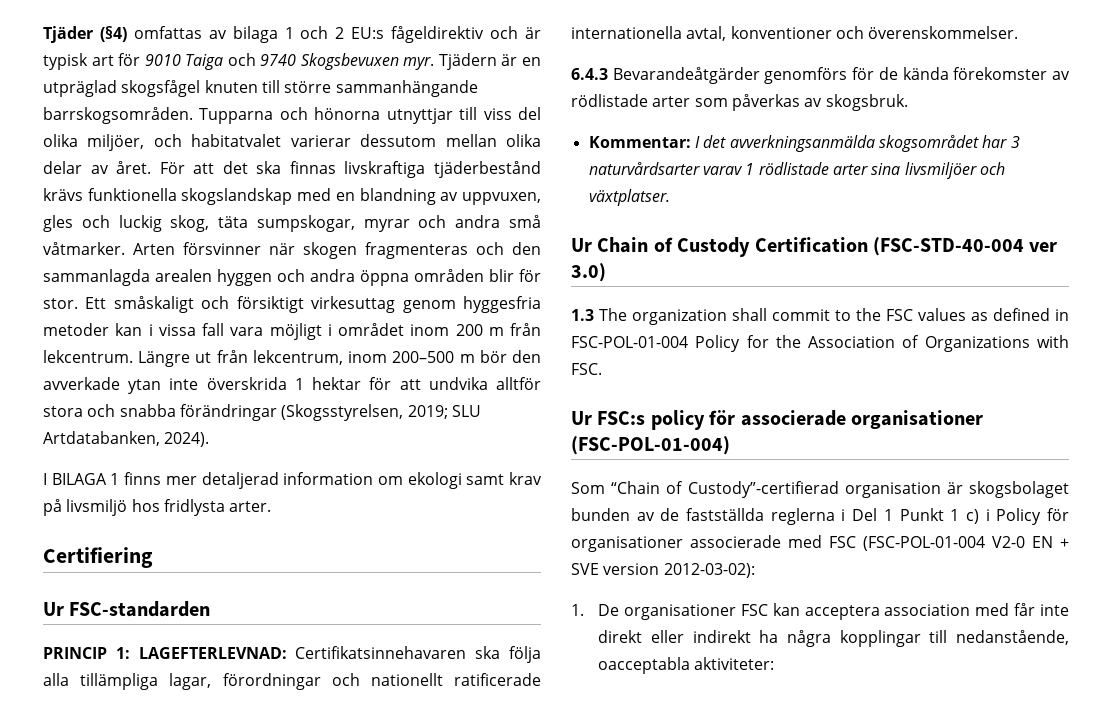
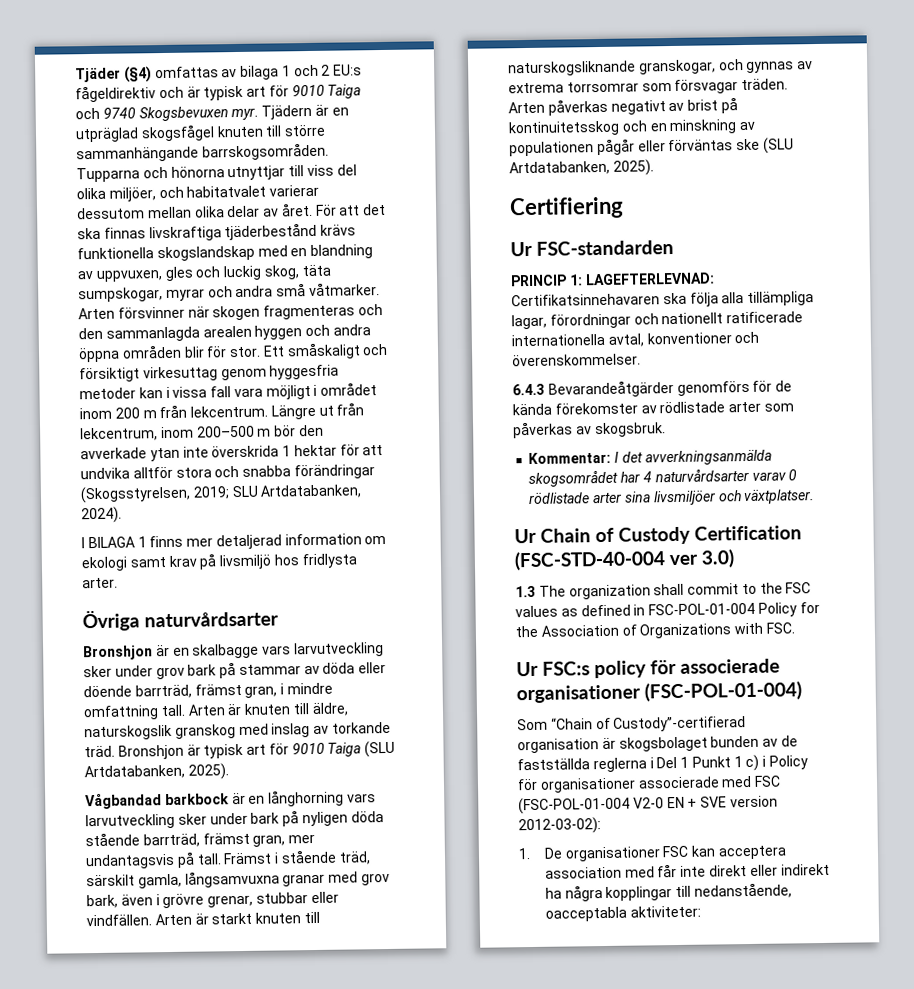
+ Övriga naturvårdsarter
+ Bronshjon är en skalbagge vars larvutveckling sker under grov bark på stammar av döda eller döende barrträd, främst gran, i mindre omfattning tall. Arten är knuten till äldre, naturskogslik granskog med inslag av torkande träd. Bronshjon är typisk art för 9010 Taiga (SLU Artdatabanken, 2025).
+ Vågbandad barkbock är en långhorning vars larvutveckling sker under bark på nyligen döda stående barrträd, främst gran, mer undantagsvis på tall. Främst i stående träd, särskilt gamla, långsamvuxna granar med grov bark, även i grövre grenar, stubbar eller vindfällen. Arten är starkt knuten till naturskogsliknande granskogar, och gynnas av extrema torrsomrar som försvagar träden. Arten påverkas negativt av brist på kontinuitetsskog och en minskning av populationen pågår eller förväntas ske (SLU Artdatabanken, 2025).
- Kommentar: I det avverkningsanmälda skogsområdet har 3 naturvårdsarter varav 1 rödlistade arter sina livsmiljöer och växtplatser.
+ Kommentar: I det avverkningsanmälda skogsområdet har 4 naturvårdsarter varav 0 rödlistade arter sina livsmiljöer och växtplatser.

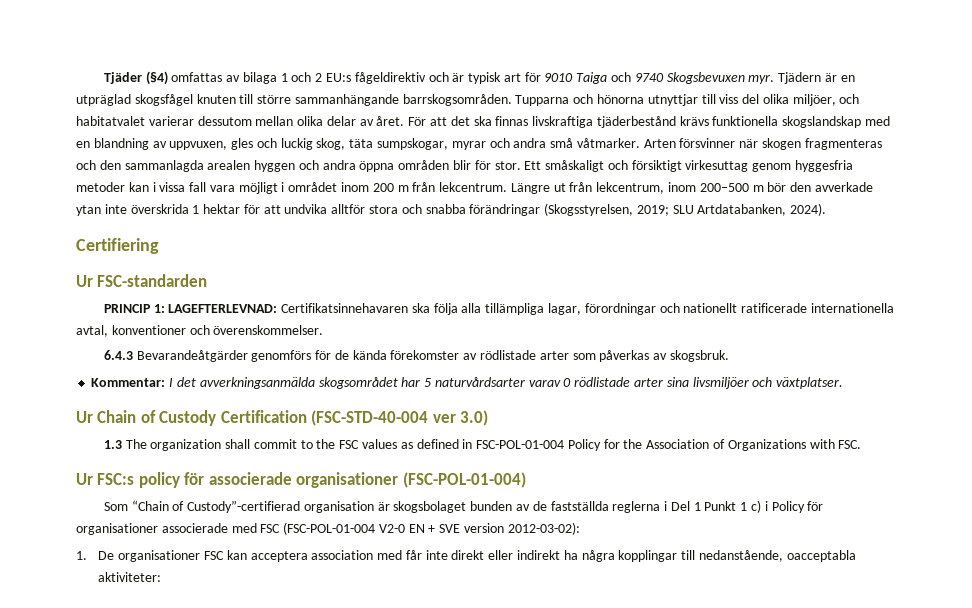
- I BILAGA 1 finns mer detaljerad information om ekologi samt krav på livsmiljö hos fridlysta arter.
- Övriga naturvårdsarter
- Bronshjon är en skalbagge vars larvutveckling sker under grov bark på stammar av döda eller döende barrträd, främst gran, i mindre omfattning tall. Arten är knuten till äldre, naturskogslik granskog med inslag av torkande träd. Bronshjon är typisk art för 9010 Taiga (SLU Artdatabanken, 2025).
- Vågbandad barkbock är en långhorning vars larvutveckling sker under bark på nyligen döda stående barrträd, främst gran, mer undantagsvis på tall. Främst i stående träd, särskilt gamla, långsamvuxna granar med grov bark, även i grövre grenar, stubbar eller vindfällen. Arten är starkt knuten till naturskogsliknande granskogar, och gynnas av extrema torrsomrar som försvagar träden. Arten påverkas negativt av brist på kontinuitetsskog och en minskning av populationen pågår eller förväntas ske (SLU Artdatabanken, 2025).
- Kommentar: I det avverkningsanmälda skogsområdet har 4 naturvårdsarter varav 0 rödlistade arter sina livsmiljöer och växtplatser.
+ Kommentar: I det avverkningsanmälda skogsområdet har 5 naturvårdsarter varav 0 rödlistade arter sina livsmiljöer och växtplatser.

